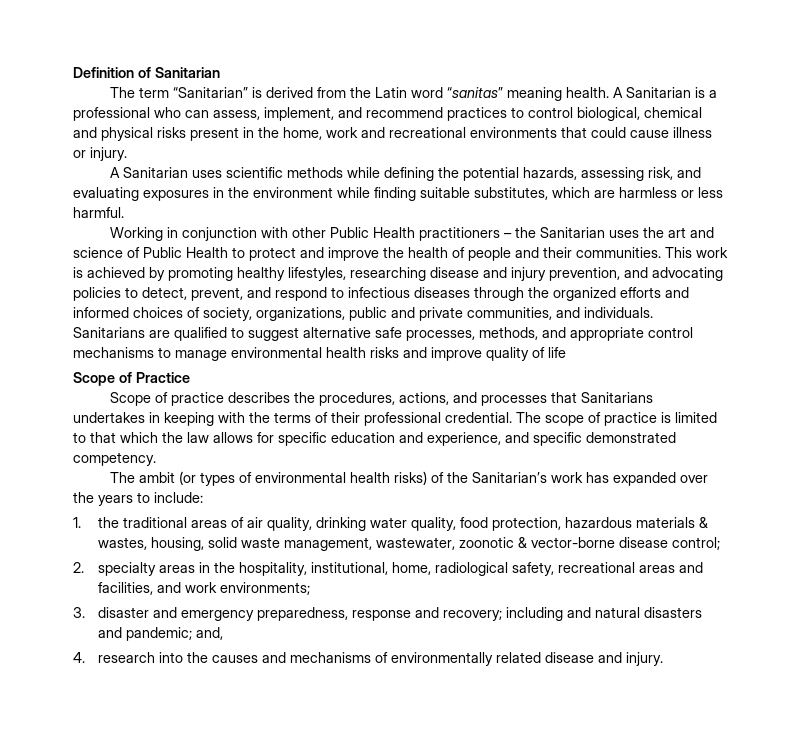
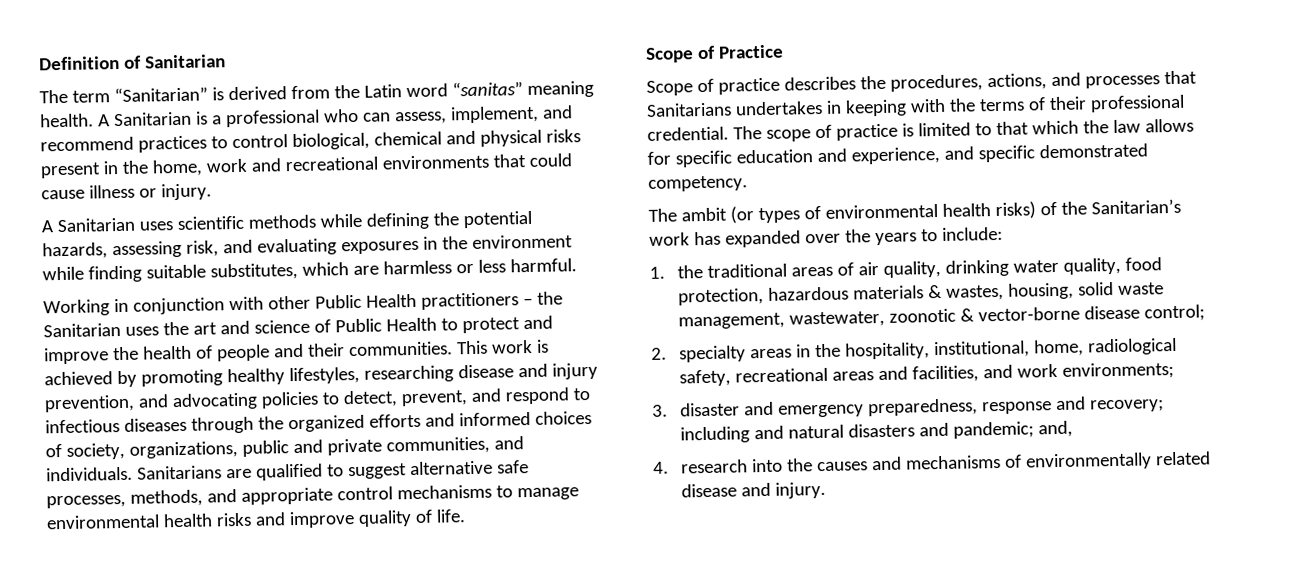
- Sanitarians are qualified to suggest alternative safe processes, methods, and appropriate control mechanisms to manage environmental health risks and improve quality of life
+ Sanitarians are qualified to suggest alternative safe processes, methods, and appropriate control mechanisms to manage environmental health risks and improve quality of life.

